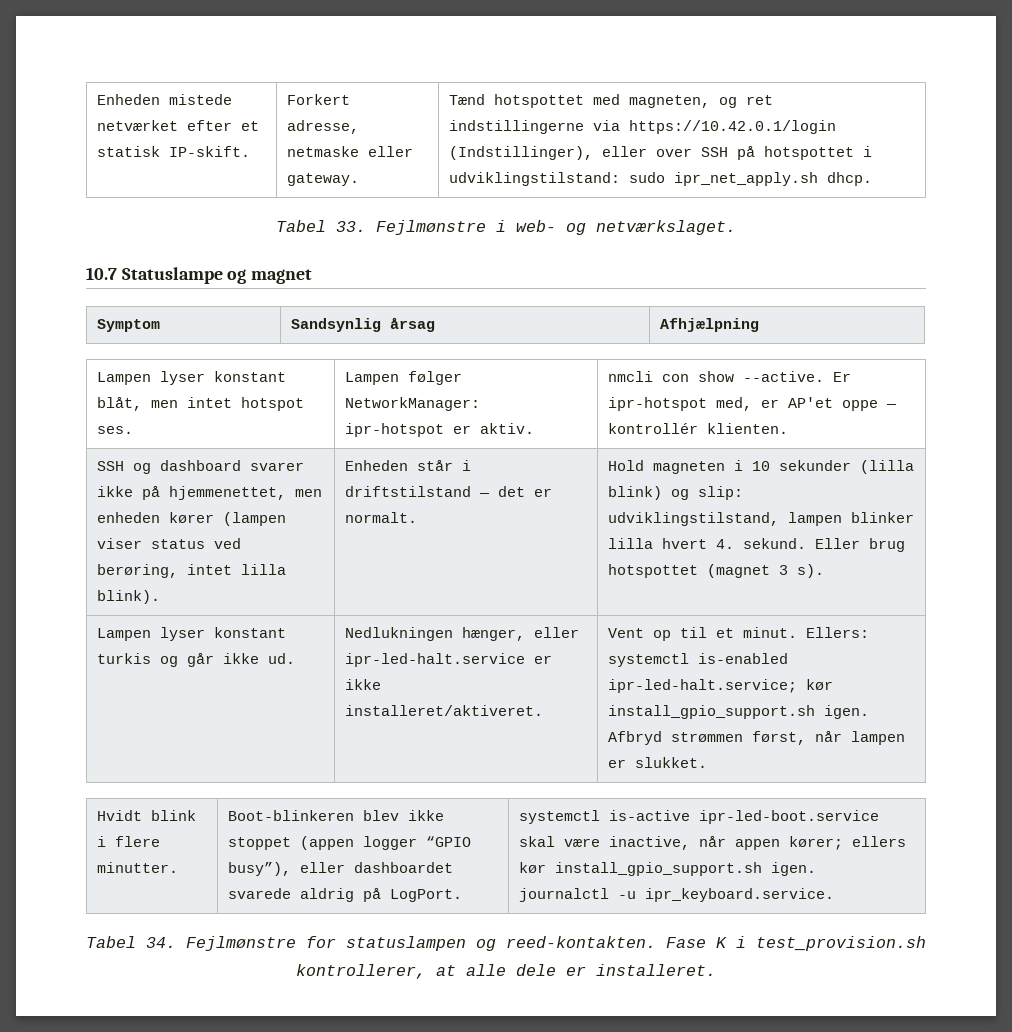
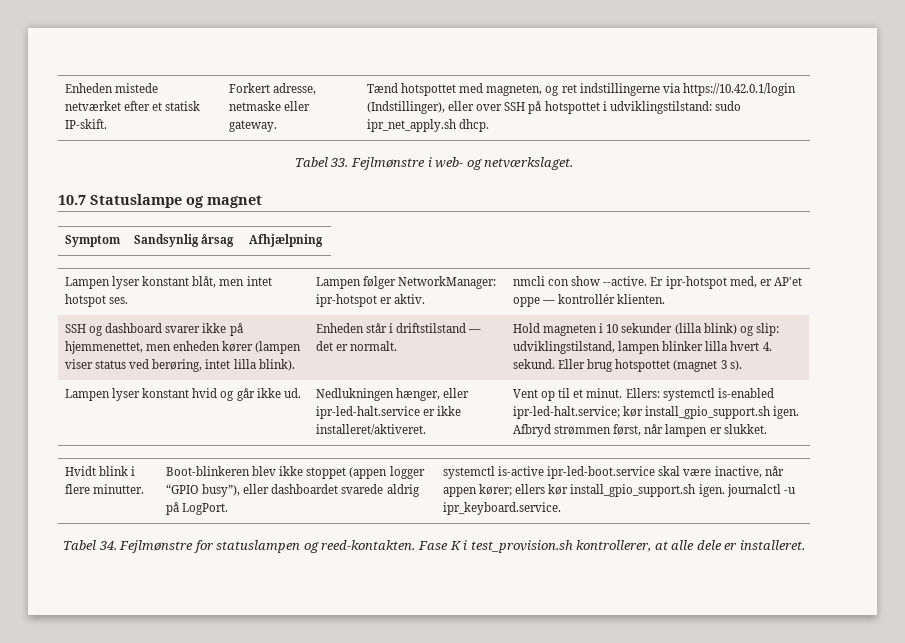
- Lampen lyser konstant turkis og går ikke ud. | Nedlukningen hænger, eller ipr-led-halt.service er ikke installeret/aktiveret. | Vent op til et minut. Ellers: systemctl is-enabled ipr-led-halt.service; kør install_gpio_support.sh igen. Afbryd strømmen først, når lampen er slukket.
+ Lampen lyser konstant hvid og går ikke ud. | Nedlukningen hænger, eller ipr-led-halt.service er ikke installeret/aktiveret. | Vent op til et minut. Ellers: systemctl is-enabled ipr-led-halt.service; kør install_gpio_support.sh igen. Afbryd strømmen først, når lampen er slukket.

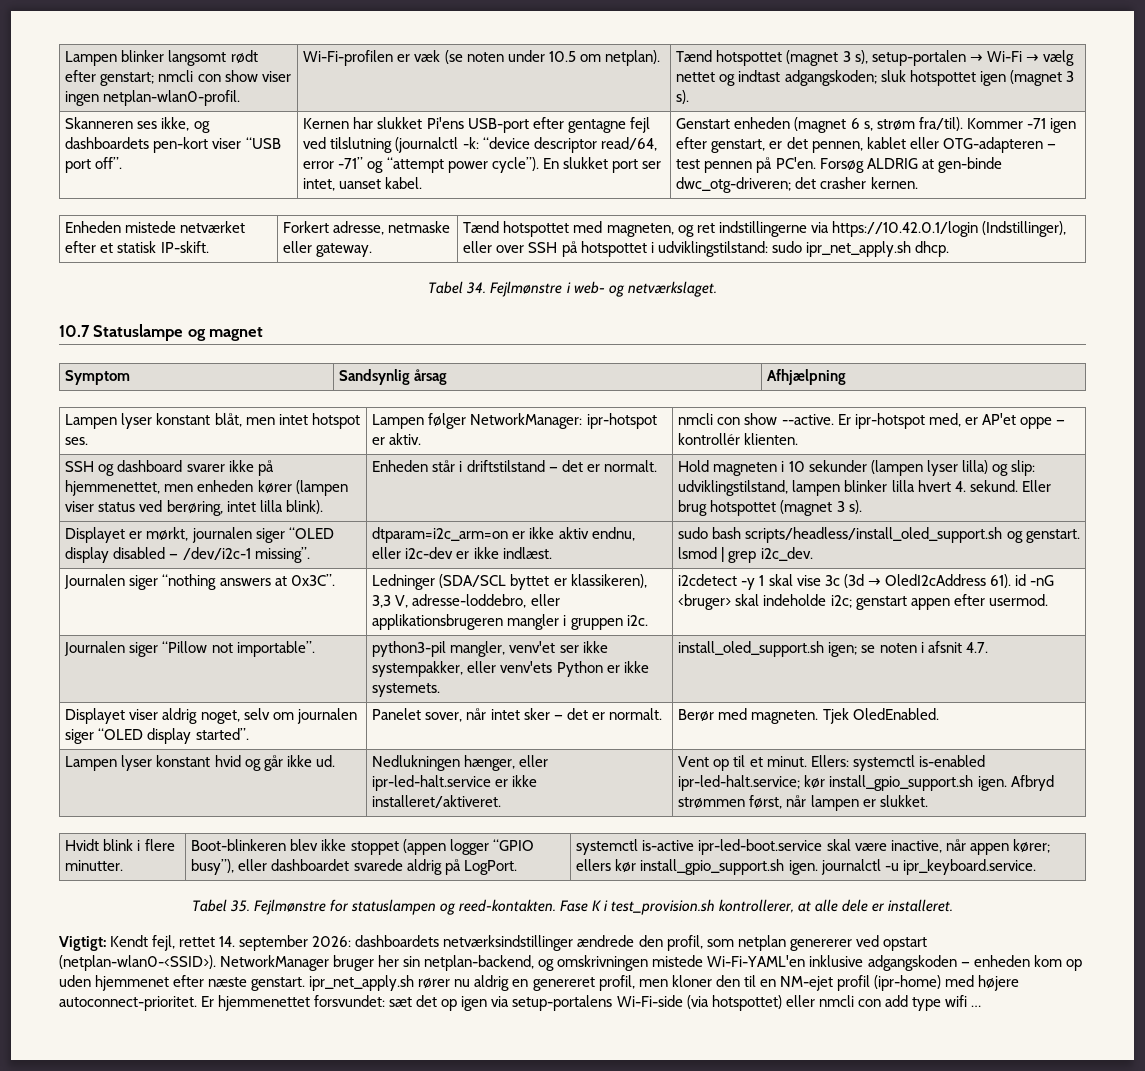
+ Lampen blinker langsomt rødt efter genstart; nmcli con show viser ingen netplan-wlan0-profil. | Wi-Fi-profilen er væk (se noten under 10.5 om netplan). | Tænd hotspottet (magnet 3 s), setup-portalen → Wi-Fi → vælg nettet og indtast adgangskoden; sluk hotspottet igen (magnet 3 s).
+ Skanneren ses ikke, og dashboardets pen-kort viser “USB port off”. | Kernen har slukket Pi'ens USB-port efter gentagne fejl ved tilslutning (journalctl -k: “device descriptor read/64, error -71” og “attempt power cycle”). En slukket port ser intet, uanset kabel. | Genstart enheden (magnet 6 s, strøm fra/til). Kommer -71 igen efter genstart, er det pennen, kablet eller OTG-adapteren — test pennen på PC'en. Forsøg ALDRIG at gen-binde dwc_otg-driveren; det crasher kernen.
- Tabel 33. Fejlmønstre i web- og netværkslaget.
+ Tabel 34. Fejlmønstre i web- og netværkslaget.
- Hold magneten i 10 sekunder (lilla blink) og slip: udviklingstilstand, lampen blinker lilla hvert 4. sekund.
+ Hold magneten i 10 sekunder (lampen lyser lilla) og slip: udviklingstilstand, lampen blinker lilla hvert 4. sekund.
+ Displayet er mørkt, journalen siger “OLED display disabled — /dev/i2c-1 missing”. | dtparam=i2c_arm=on er ikke aktiv endnu, eller i2c-dev er ikke indlæst. | sudo bash scripts/headless/install_oled_support.sh og genstart. lsmod | grep i2c_dev.
+ Journalen siger “nothing answers at 0x3C”. | Ledninger (SDA/SCL byttet er klassikeren), 3,3 V, adresse-loddebro, eller applikationsbrugeren mangler i gruppen i2c. | i2cdetect -y 1 skal vise 3c (3d → OledI2cAddress 61). id -nG <bruger> skal indeholde i2c; genstart appen efter usermod.
+ Journalen siger “Pillow not importable”. | python3-pil mangler, venv'et ser ikke systempakker, eller venv'ets Python er ikke systemets. | install_oled_support.sh igen; se noten i afsnit 4.7.
+ Displayet viser aldrig noget, selv om journalen siger “OLED display started”. | Panelet sover, når intet sker — det er normalt. | Berør med magneten. Tjek OledEnabled.
- Tabel 34. Fejlmønstre for statuslampen og reed-kontakten.
+ Tabel 35. Fejlmønstre for statuslampen og reed-kontakten.
+ Vigtigt: Kendt fejl, rettet 14. september 2026: dashboardets netværksindstillinger ændrede den profil, som netplan genererer ved opstart (netplan-wlan0-<SSID>). NetworkManager bruger her sin netplan-backend, og omskrivningen mistede Wi-Fi-YAML'en inklusive adgangskoden — enheden kom op uden hjemmenet efter næste genstart. ipr_net_apply.sh rører nu aldrig en genereret profil, men kloner den til en NM-ejet profil (ipr-home) med højere autoconnect-prioritet. Er hjemmenettet forsvundet: sæt det op igen via setup-portalens Wi-Fi-side (via hotspottet) eller nmcli con add type wifi …

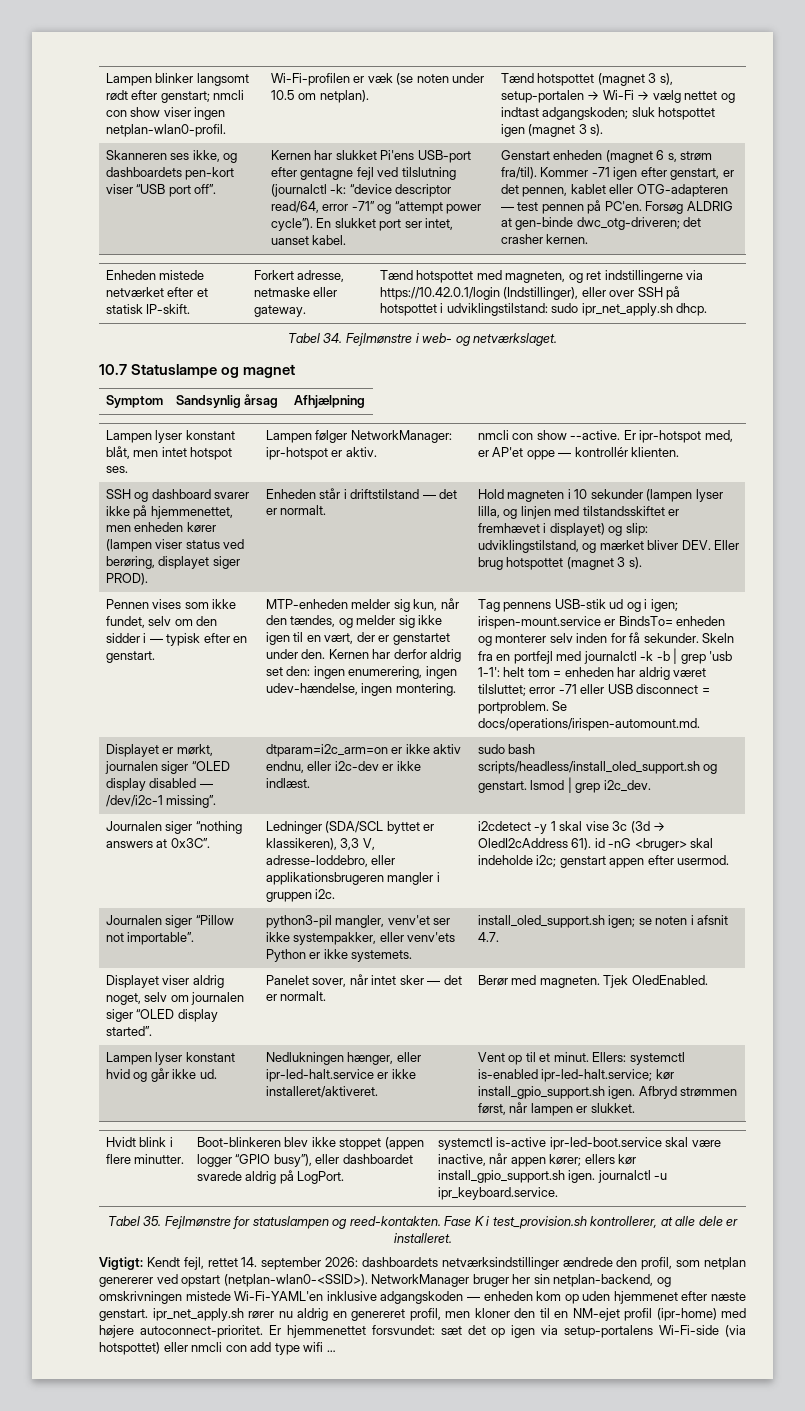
- SSH og dashboard svarer ikke på hjemmenettet, men enheden kører (lampen viser status ved berøring, intet lilla blink).
+ SSH og dashboard svarer ikke på hjemmenettet, men enheden kører (lampen viser status ved berøring, displayet siger PROD).
- Hold magneten i 10 sekunder (lampen lyser lilla) og slip: udviklingstilstand, lampen blinker lilla hvert 4. sekund. Eller brug hotspottet (magnet 3 s).
+ Hold magneten i 10 sekunder (lampen lyser lilla, og linjen med tilstandsskiftet er fremhævet i displayet) og slip: udviklingstilstand, og mærket bliver DEV. Eller brug hotspottet (magnet 3 s).
+ Pennen vises som ikke fundet, selv om den sidder i — typisk efter en genstart. | MTP-enheden melder sig kun, når den tændes, og melder sig ikke igen til en vært, der er genstartet under den. Kernen har derfor aldrig set den: ingen enumerering, ingen udev-hændelse, ingen montering. | Tag pennens USB-stik ud og i igen; irispen-mount.service er BindsTo= enheden og monterer selv inden for få sekunder. Skeln fra en portfejl med journalctl -k -b | grep 'usb 1-1': helt tom = enheden har aldrig været tilsluttet; error -71 eller USB disconnect = portproblem. Se docs/operations/irispen-automount.md.

